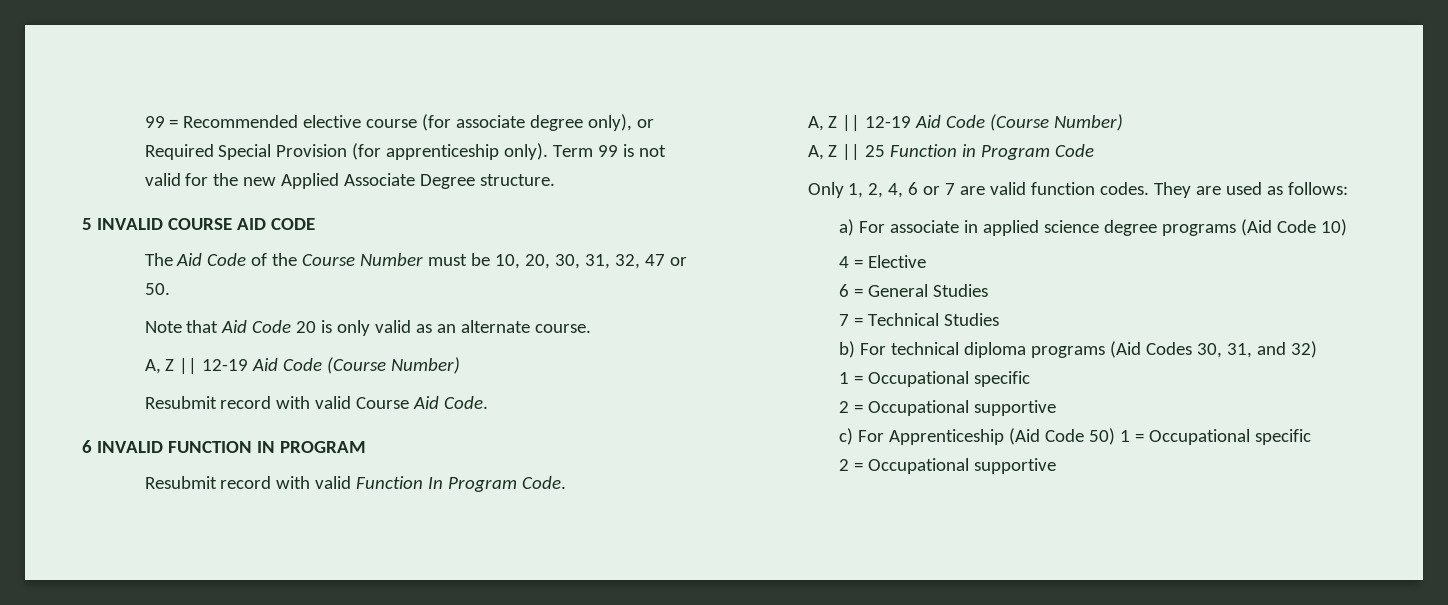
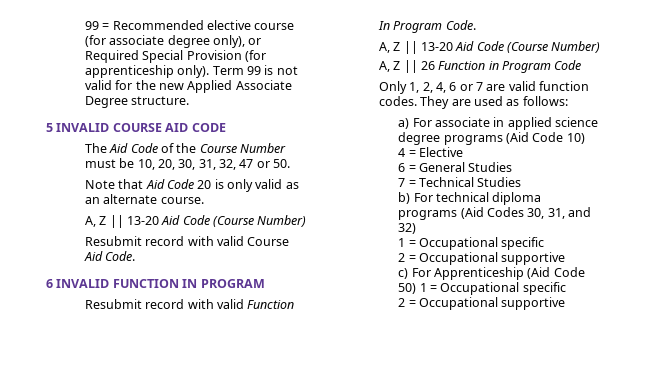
  Note that Aid Code 20 is only valid as an alternate course.
- A, Z || 12-19 Aid Code (Course Number)
+ A, Z || 13-20 Aid Code (Course Number)
  Resubmit record with valid Function In Program Code.
- A, Z || 12-19 Aid Code (Course Number)
+ A, Z || 13-20 Aid Code (Course Number)
- A, Z || 25 Function in Program Code
+ A, Z || 26 Function in Program Code

